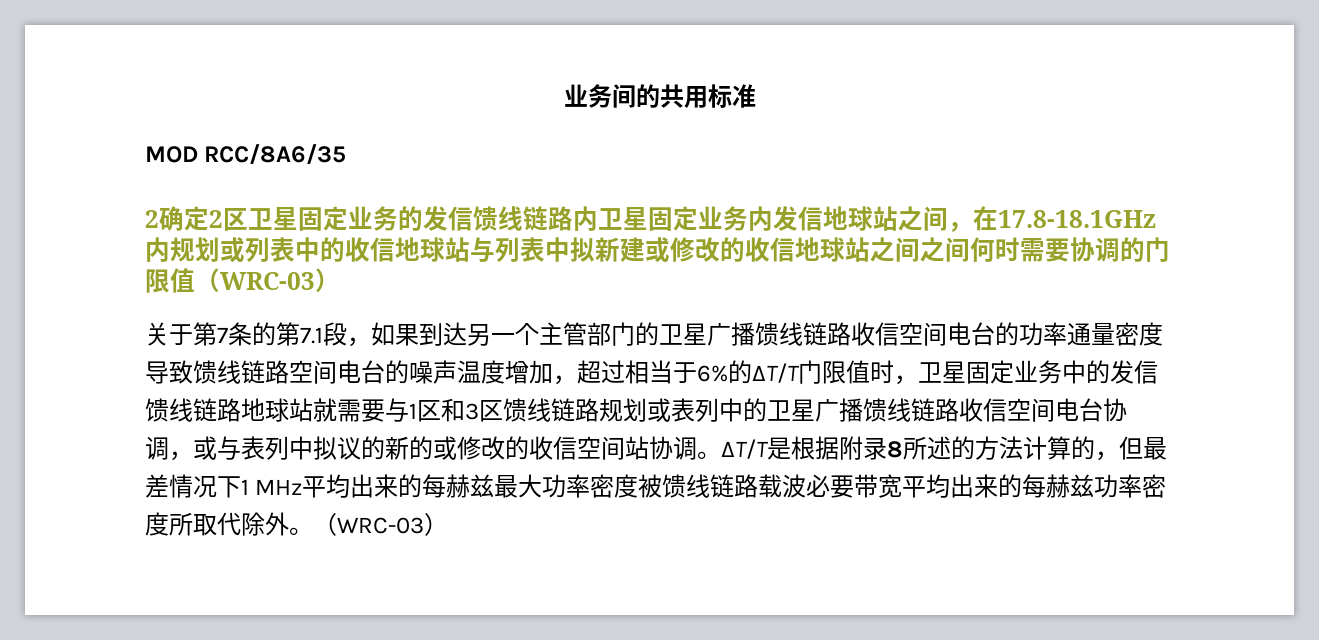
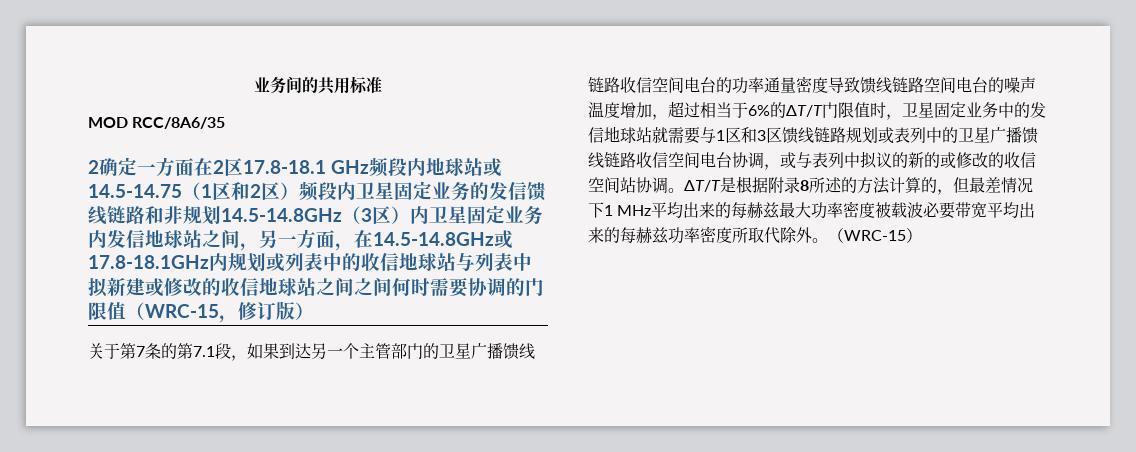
- 2确定2区卫星固定业务的发信馈线链路内卫星固定业务内发信地球站之间，在17.8-18.1GHz内规划或列表中的收信地球站与列表中拟新建或修改的收信地球站之间之间何时需要协调的门限值（WRC-03）
+ 2确定一方面在2区17.8-18.1 GHz频段内地球站或14.5-14.75（1区和2区）频段内卫星固定业务的发信馈线链路和非规划14.5-14.8GHz（3区）内卫星固定业务内发信地球站之间，另一方面，在14.5-14.8GHz或17.8-18.1GHz内规划或列表中的收信地球站与列表中拟新建或修改的收信地球站之间之间何时需要协调的门限值（WRC-15，修订版）
- 关于第7条的第7.1段，如果到达另一个主管部门的卫星广播馈线链路收信空间电台的功率通量密度导致馈线链路空间电台的噪声温度增加，超过相当于6%的ΔT/T门限值时，卫星固定业务中的发信馈线链路地球站就需要与1区和3区馈线链路规划或表列中的卫星广播馈线链路收信空间电台协调，或与表列中拟议的新的或修改的收信空间站协调。
+ 关于第7条的第7.1段，如果到达另一个主管部门的卫星广播馈线链路收信空间电台的功率通量密度导致馈线链路空间电台的噪声温度增加，超过相当于6%的ΔT/T门限值时，卫星固定业务中的发信地球站就需要与1区和3区馈线链路规划或表列中的卫星广播馈线链路收信空间电台协调，或与表列中拟议的新的或修改的收信空间站协调。
- ΔT/T是根据附录8所述的方法计算的，但最差情况下1 MHz平均出来的每赫兹最大功率密度被馈线链路载波必要带宽平均出来的每赫兹功率密度所取代除外。（WRC-03）
+ ΔT/T是根据附录8所述的方法计算的，但最差情况下1 MHz平均出来的每赫兹最大功率密度被载波必要带宽平均出来的每赫兹功率密度所取代除外。（WRC-15）

